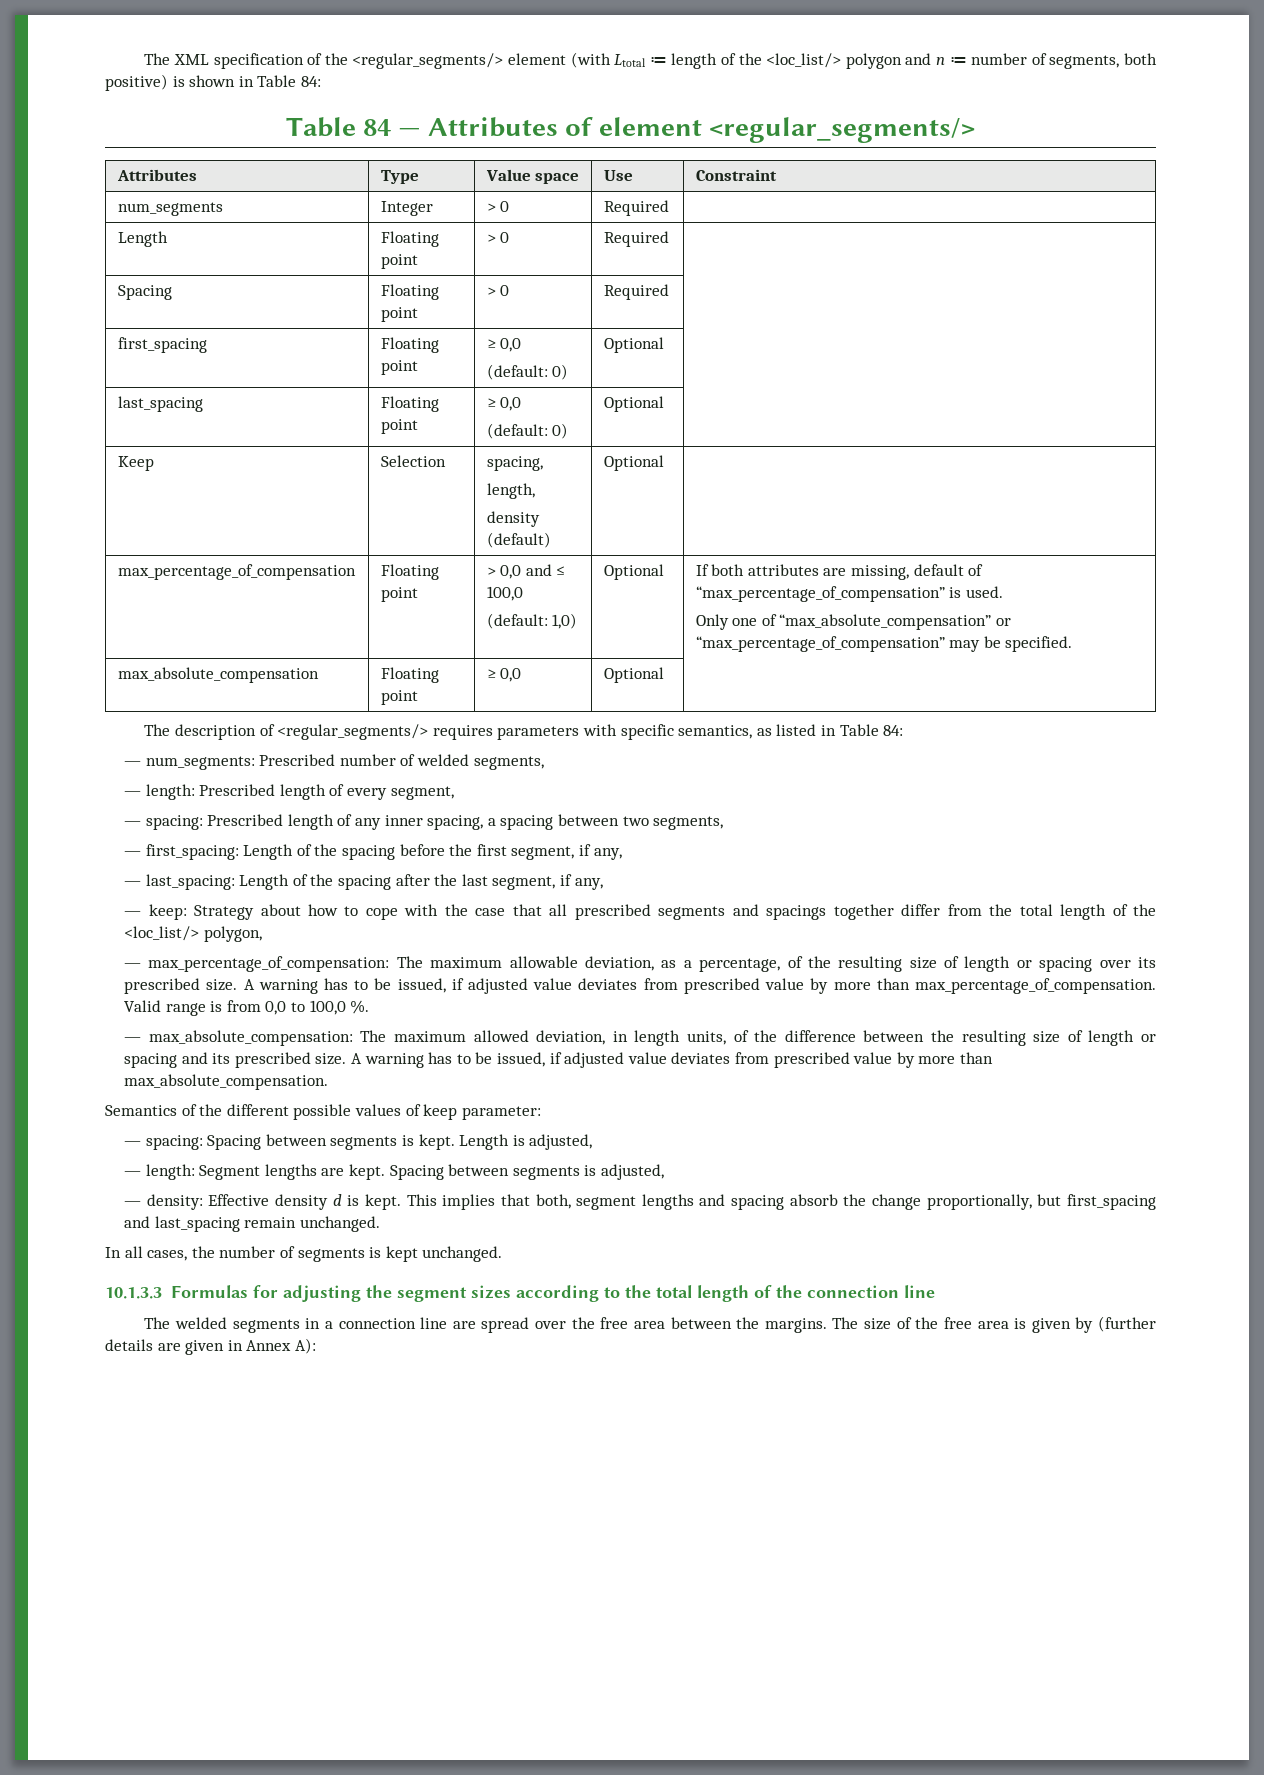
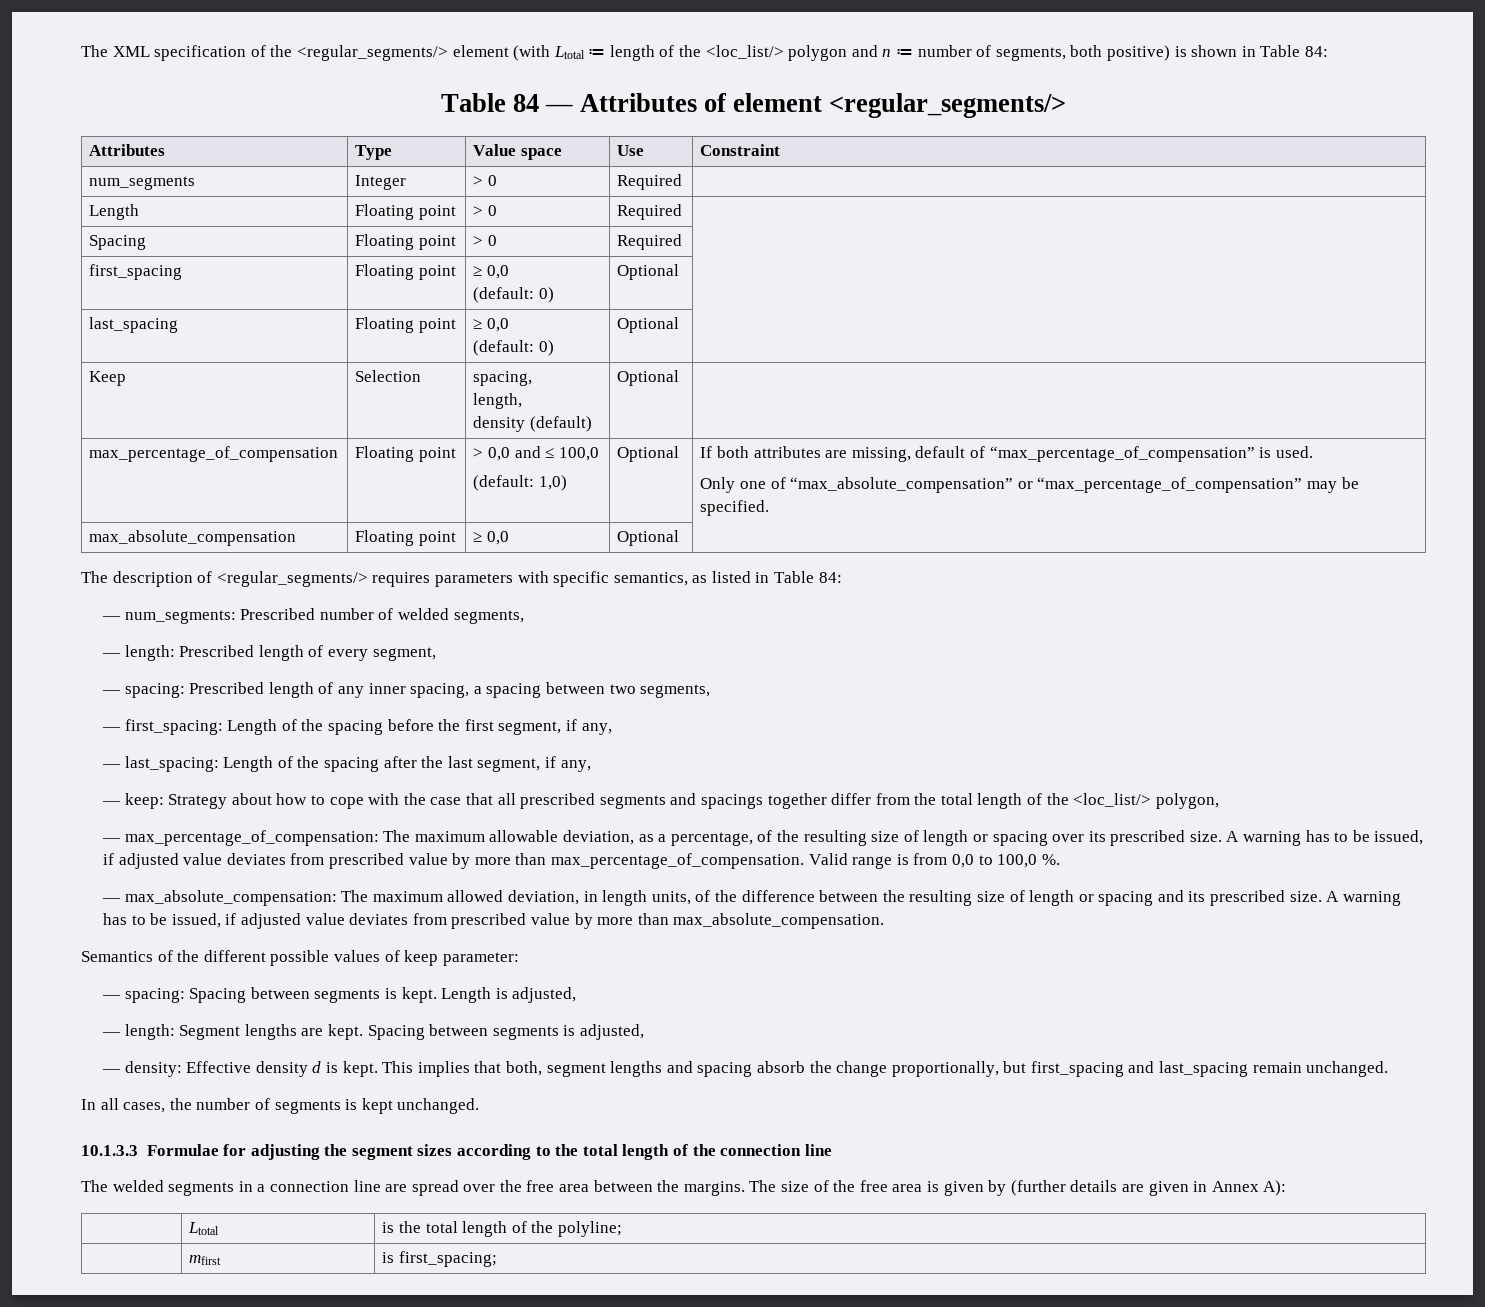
- 10.1.3.3 Formulas for adjusting the segment sizes according to the total length of the connection line
+ 10.1.3.3 Formulae for adjusting the segment sizes according to the total length of the connection line
+ | Ltotal | is the total length of the polyline;
+ | mfirst | is first_spacing;

